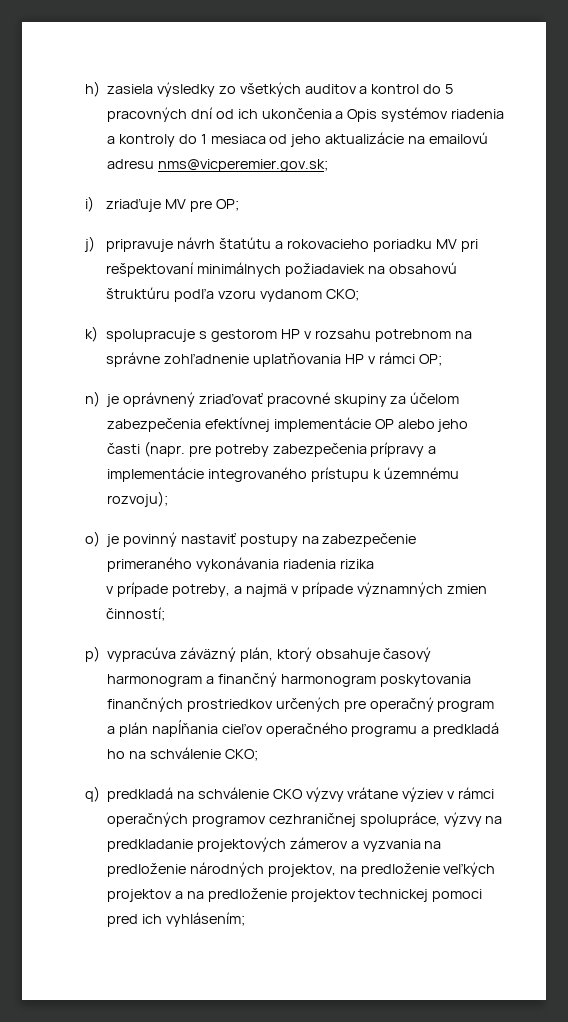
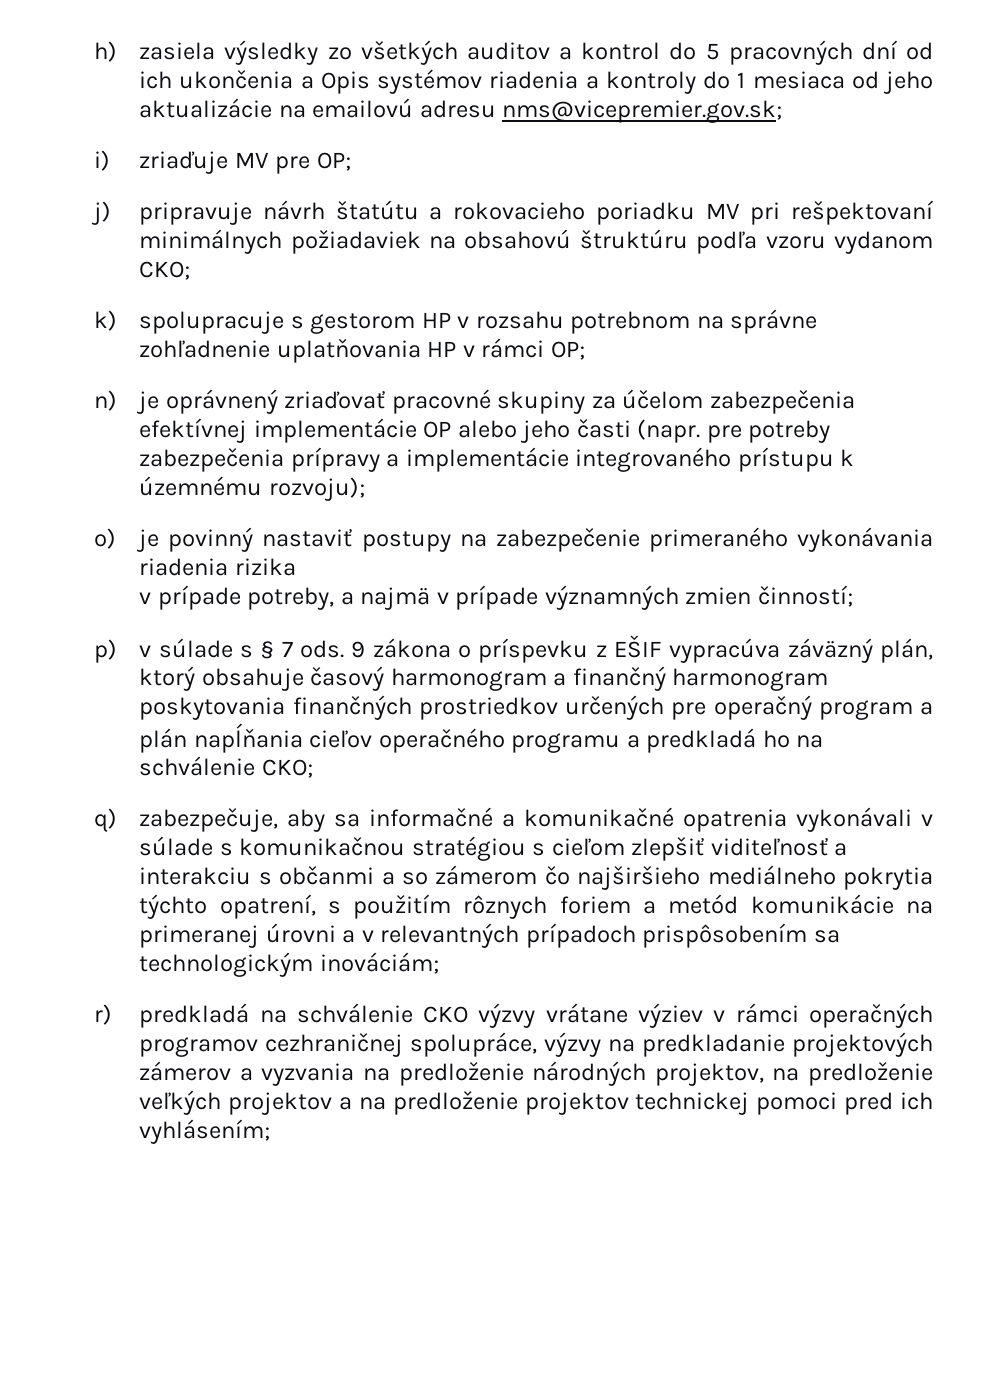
- h) zasiela výsledky zo všetkých auditov a kontrol do 5 pracovných dní od ich ukončenia a Opis systémov riadenia a kontroly do 1 mesiaca od jeho aktualizácie na emailovú adresu nms@vicperemier.gov.sk;
+ h) zasiela výsledky zo všetkých auditov a kontrol do 5 pracovných dní od ich ukončenia a Opis systémov riadenia a kontroly do 1 mesiaca od jeho aktualizácie na emailovú adresu nms@vicepremier.gov.sk;
- p) vypracúva záväzný plán, ktorý obsahuje časový harmonogram a finančný harmonogram poskytovania finančných prostriedkov určených pre operačný program a plán napĺňania cieľov operačného programu a predkladá ho na schválenie CKO;
+ p) v súlade s § 7 ods. 9 zákona o príspevku z EŠIF vypracúva záväzný plán, ktorý obsahuje časový harmonogram a finančný harmonogram poskytovania finančných prostriedkov určených pre operačný program a plán napĺňania cieľov operačného programu a predkladá ho na schválenie CKO;
- q) predkladá na schválenie CKO výzvy vrátane výziev v rámci operačných programov cezhraničnej spolupráce, výzvy na predkladanie projektových zámerov a vyzvania na predloženie národných projektov, na predloženie veľkých projektov a na predloženie projektov technickej pomoci pred ich vyhlásením;
+ q) zabezpečuje, aby sa informačné a komunikačné opatrenia vykonávali v súlade s komunikačnou stratégiou s cieľom zlepšiť viditeľnosť a interakciu s občanmi a so zámerom čo najširšieho mediálneho pokrytia týchto opatrení, s použitím rôznych foriem a metód komunikácie na primeranej úrovni a v relevantných prípadoch prispôsobením sa technologickým inováciám;
+ r) predkladá na schválenie CKO výzvy vrátane výziev v rámci operačných programov cezhraničnej spolupráce, výzvy na predkladanie projektových zámerov a vyzvania na predloženie národných projektov, na predloženie veľkých projektov a na predloženie projektov technickej pomoci pred ich vyhlásením;

